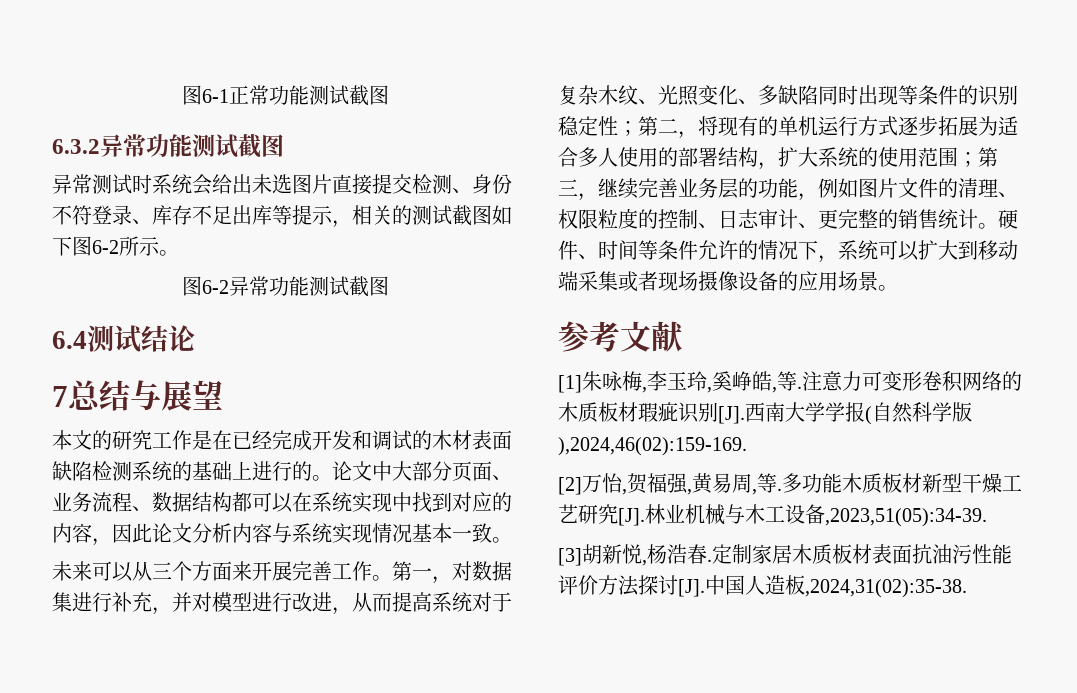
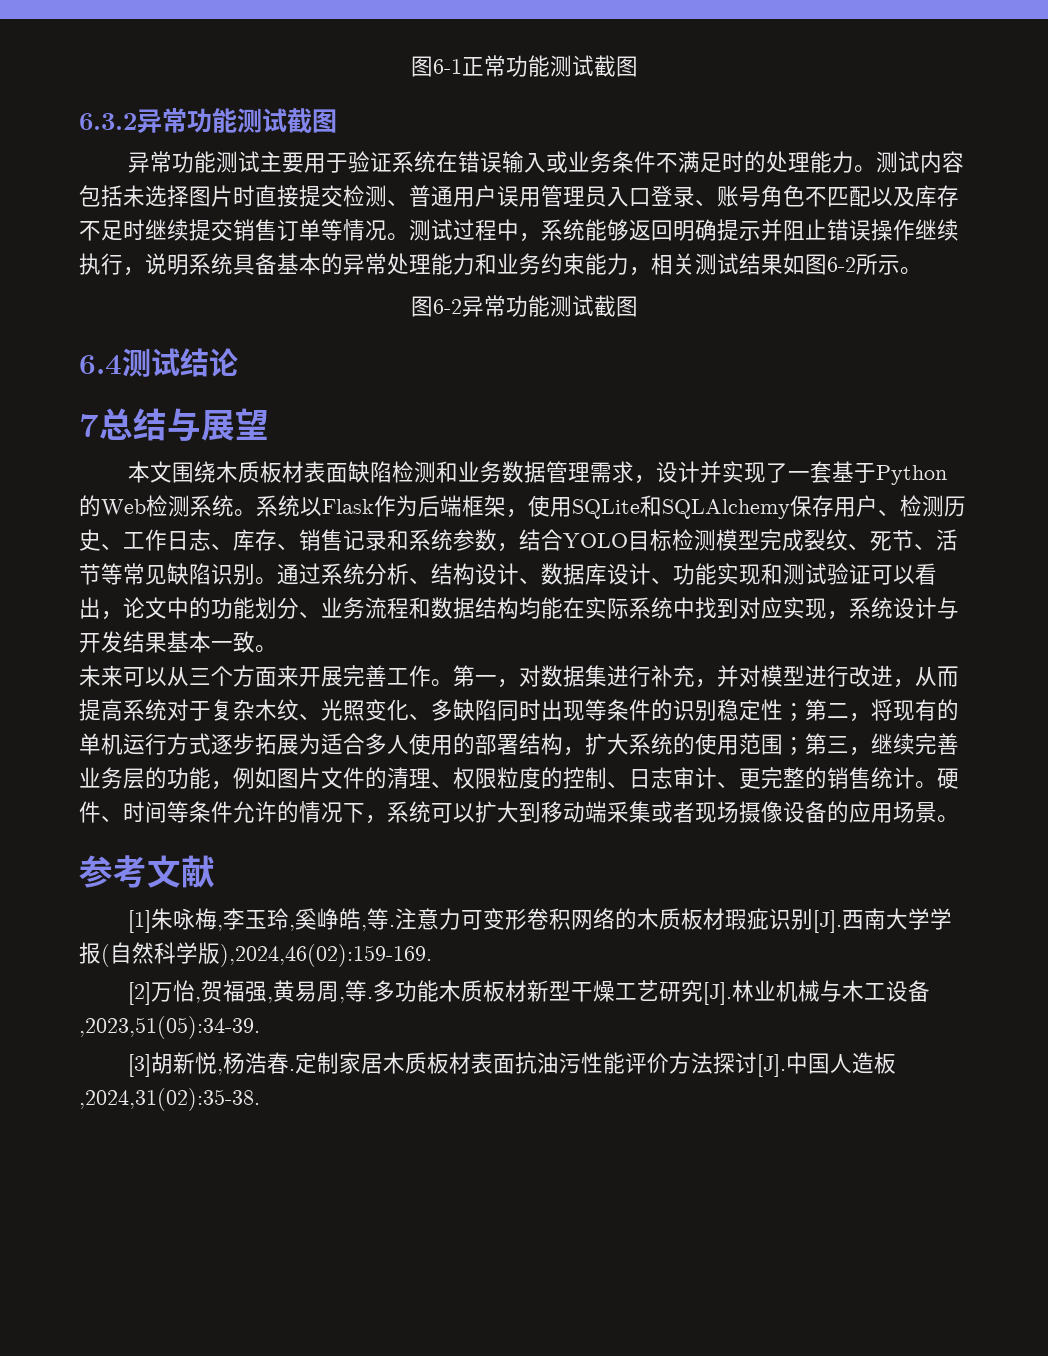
- 异常测试时系统会给出未选图片直接提交检测、身份不符登录、库存不足出库等提示，相关的测试截图如下图6-2所示。
+ 异常功能测试主要用于验证系统在错误输入或业务条件不满足时的处理能力。测试内容包括未选择图片时直接提交检测、普通用户误用管理员入口登录、账号角色不匹配以及库存不足时继续提交销售订单等情况。测试过程中，系统能够返回明确提示并阻止错误操作继续执行，说明系统具备基本的异常处理能力和业务约束能力，相关测试结果如图6-2所示。
- 本文的研究工作是在已经完成开发和调试的木材表面缺陷检测系统的基础上进行的。论文中大部分页面、业务流程、数据结构都可以在系统实现中找到对应的内容，因此论文分析内容与系统实现情况基本一致。
+ 本文围绕木质板材表面缺陷检测和业务数据管理需求，设计并实现了一套基于Python的Web检测系统。系统以Flask作为后端框架，使用SQLite和SQLAlchemy保存用户、检测历史、工作日志、库存、销售记录和系统参数，结合YOLO目标检测模型完成裂纹、死节、活节等常见缺陷识别。通过系统分析、结构设计、数据库设计、功能实现和测试验证可以看出，论文中的功能划分、业务流程和数据结构均能在实际系统中找到对应实现，系统设计与开发结果基本一致。

